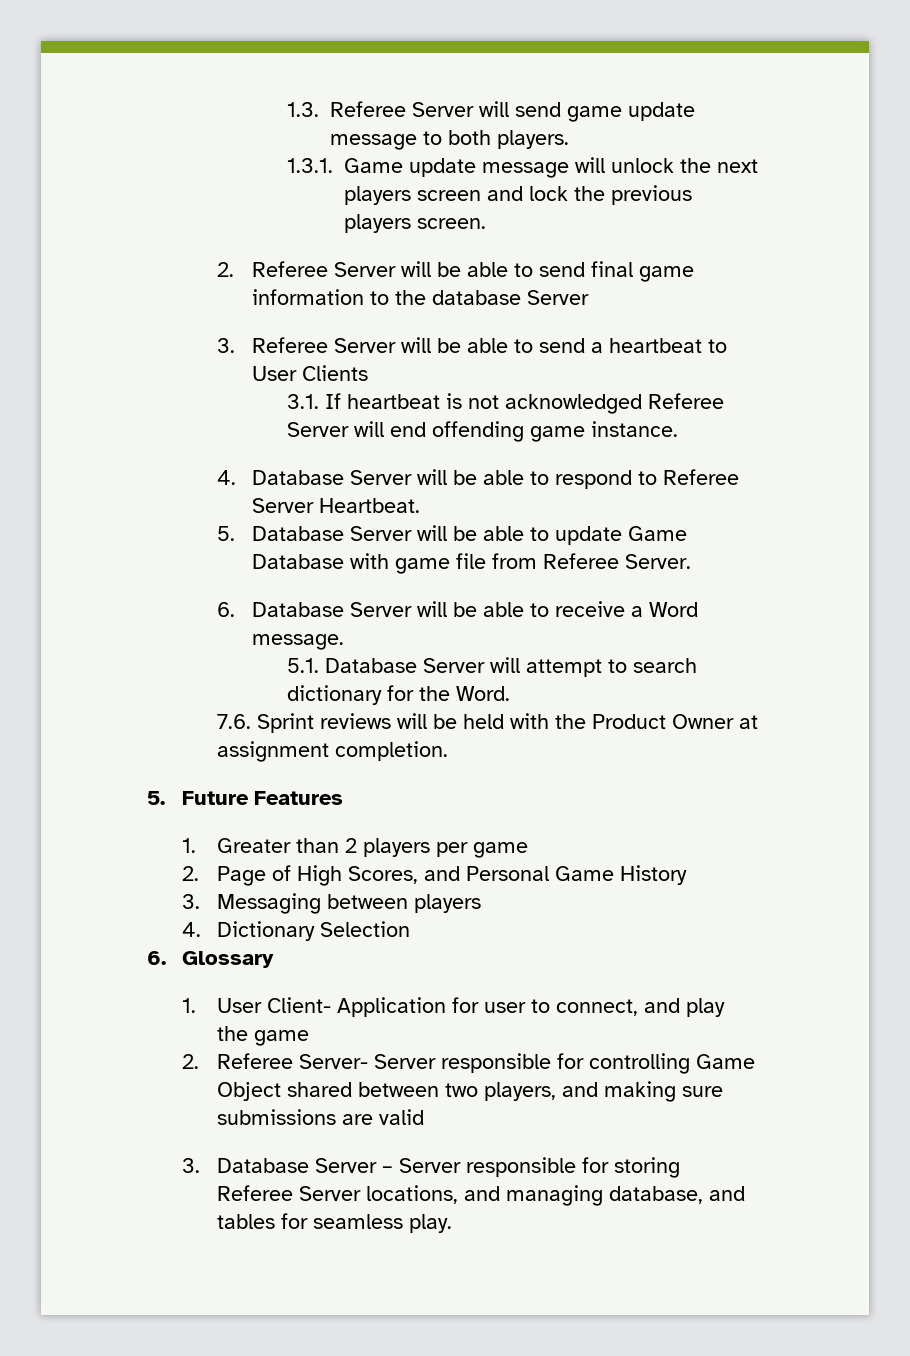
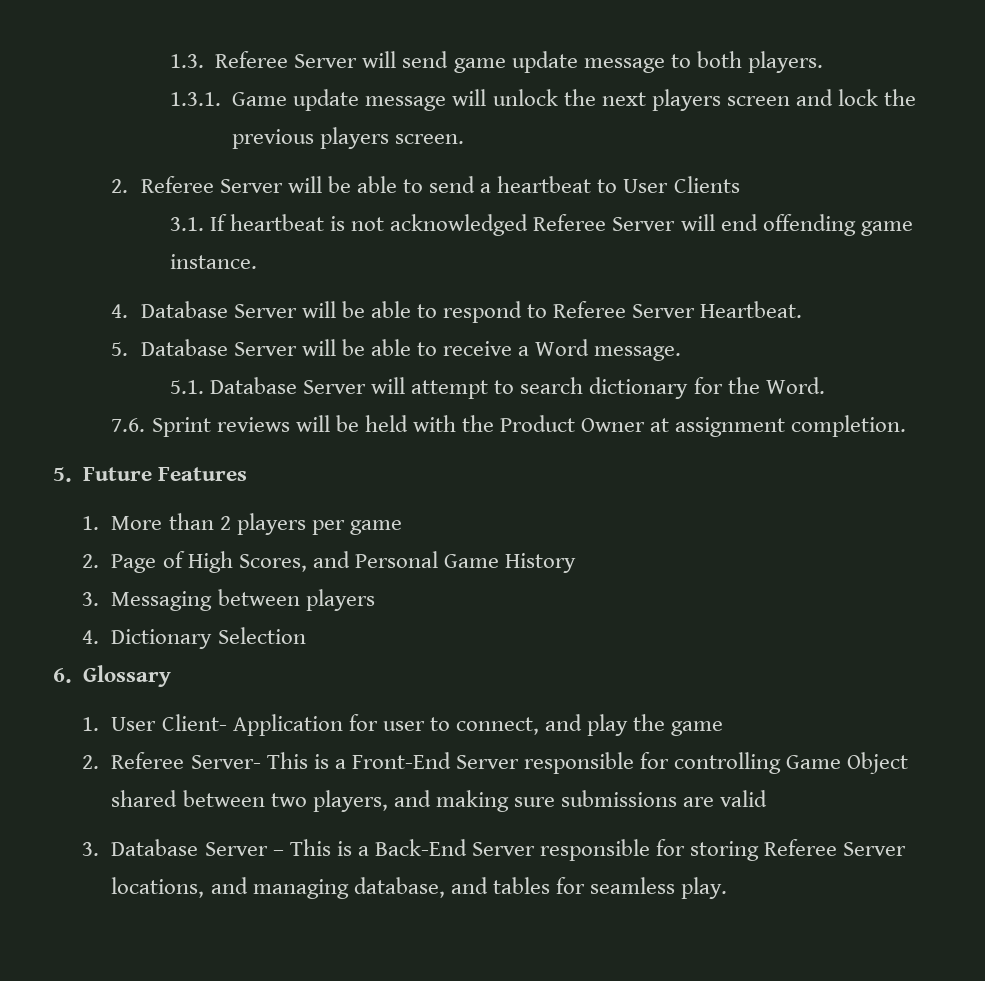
- 2. Referee Server will be able to send final game information to the database Server
- 3. Referee Server will be able to send a heartbeat to User Clients
+ 2. Referee Server will be able to send a heartbeat to User Clients
- 5. Database Server will be able to update Game Database with game file from Referee Server.
- 6. Database Server will be able to receive a Word message.
+ 5. Database Server will be able to receive a Word message.
- 1. Greater than 2 players per game
+ 1. More than 2 players per game
- 2. Referee Server- Server responsible for controlling Game Object shared between two players, and making sure submissions are valid
+ 2. Referee Server- This is a Front-End Server responsible for controlling Game Object shared between two players, and making sure submissions are valid
- 3. Database Server – Server responsible for storing Referee Server locations, and managing database, and tables for seamless play.
+ 3. Database Server – This is a Back-End Server responsible for storing Referee Server locations, and managing database, and tables for seamless play.

